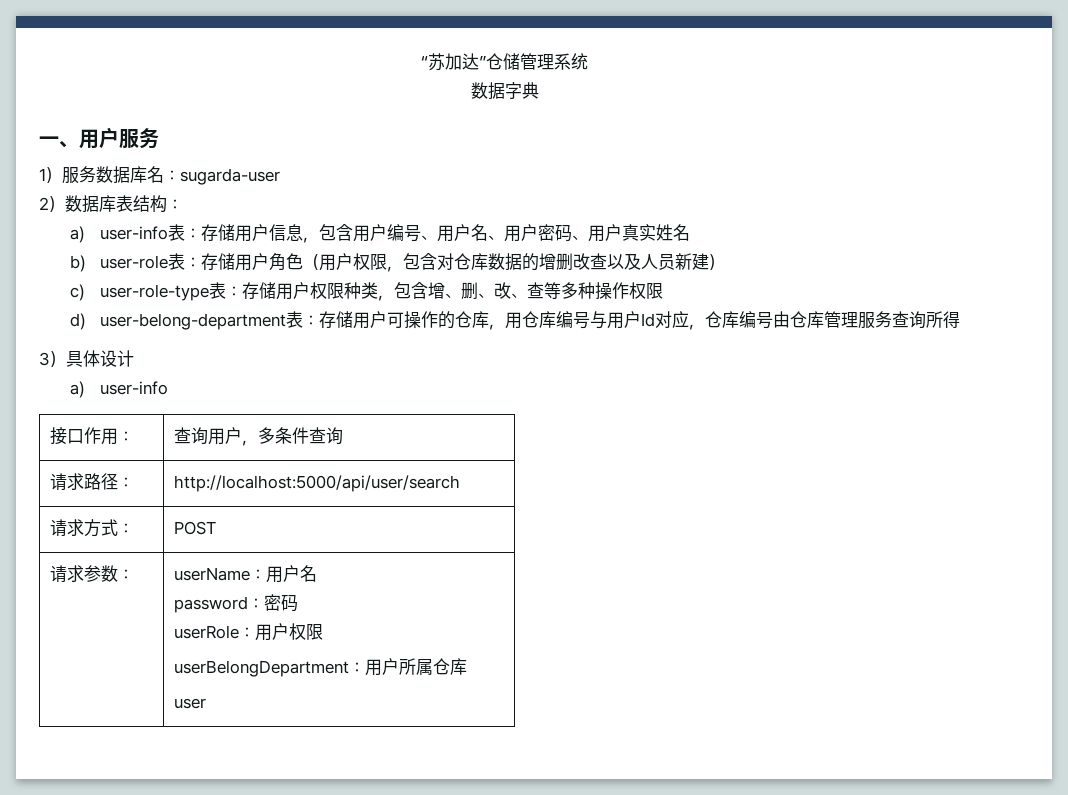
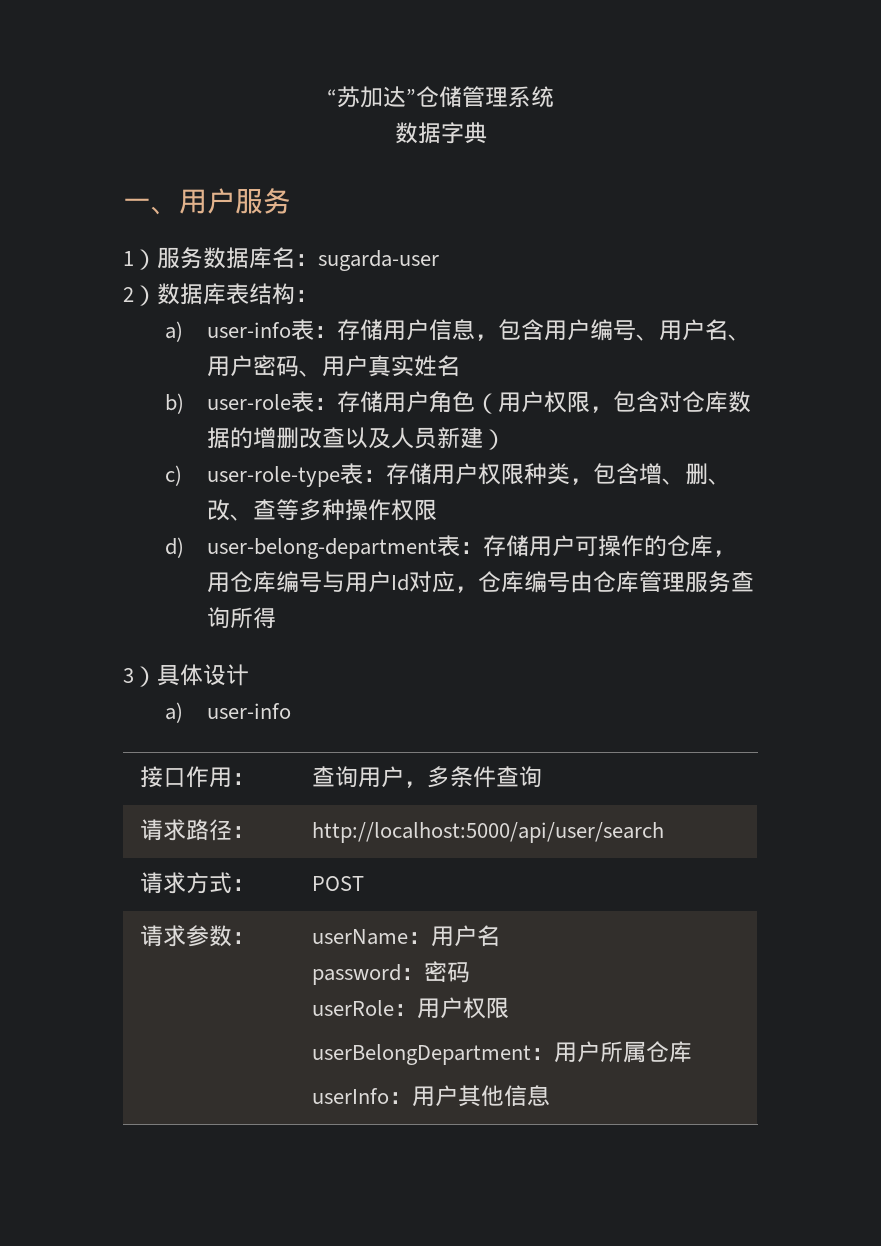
  请求参数： | userName：用户名
  password：密码
  userRole：用户权限
  userBelongDepartment：用户所属仓库
- user
+ userInfo：用户其他信息

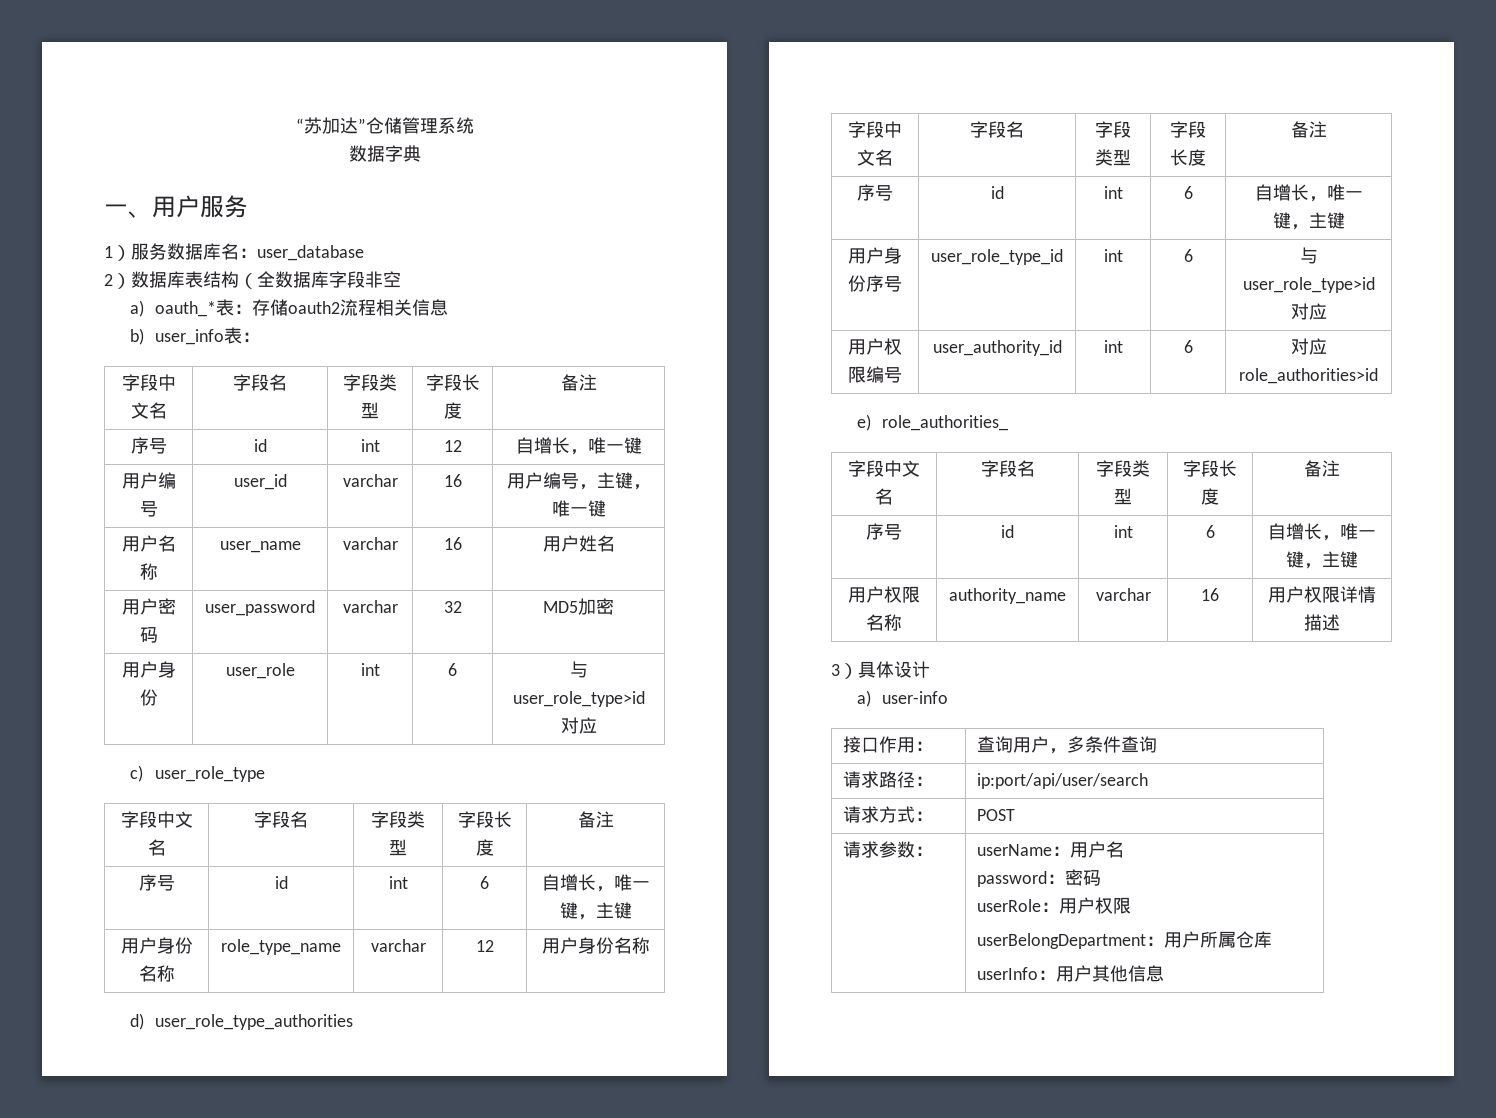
- 1）服务数据库名：sugarda-user
+ 1）服务数据库名：user_database
- 2）数据库表结构：
- a) user-info表：存储用户信息，包含用户编号、用户名、用户密码、用户真实姓名
- b) user-role表：存储用户角色（用户权限，包含对仓库数据的增删改查以及人员新建）
- c) user-role-type表：存储用户权限种类，包含增、删、改、查等多种操作权限
- d) user-belong-department表：存储用户可操作的仓库，用仓库编号与用户Id对应，仓库编号由仓库管理服务查询所得
+ 2）数据库表结构（全数据库字段非空
+ a) oauth_*表：存储oauth2流程相关信息
+ b) user_info表：
+ 字段中文名 | 字段名 | 字段类型 | 字段长度 | 备注
+ 序号 | id | int | 12 | 自增长，唯一键
+ 用户编号 | user_id | varchar | 16 | 用户编号，主键，唯一键
+ 用户名称 | user_name | varchar | 16 | 用户姓名
+ 用户密码 | user_password | varchar | 32 | MD5加密
+ 用户身份 | user_role | int | 6 | 与user_role_type>id对应
+ c) user_role_type
+ 字段中文名 | 字段名 | 字段类型 | 字段长度 | 备注
+ 序号 | id | int | 6 | 自增长，唯一键，主键
+ 用户身份名称 | role_type_name | varchar | 12 | 用户身份名称
+ d) user_role_type_authorities
+ 字段中文名 | 字段名 | 字段类型 | 字段长度 | 备注
+ 序号 | id | int | 6 | 自增长，唯一键，主键
+ 用户身份序号 | user_role_type_id | int | 6 | 与user_role_type>id对应
+ 用户权限编号 | user_authority_id | int | 6 | 对应role_authorities>id
+ e) role_authorities_
+ 字段中文名 | 字段名 | 字段类型 | 字段长度 | 备注
+ 序号 | id | int | 6 | 自增长，唯一键，主键
+ 用户权限名称 | authority_name | varchar | 16 | 用户权限详情描述
- 请求路径： | http://localhost:5000/api/user/search
+ 请求路径： | ip:port/api/user/search

